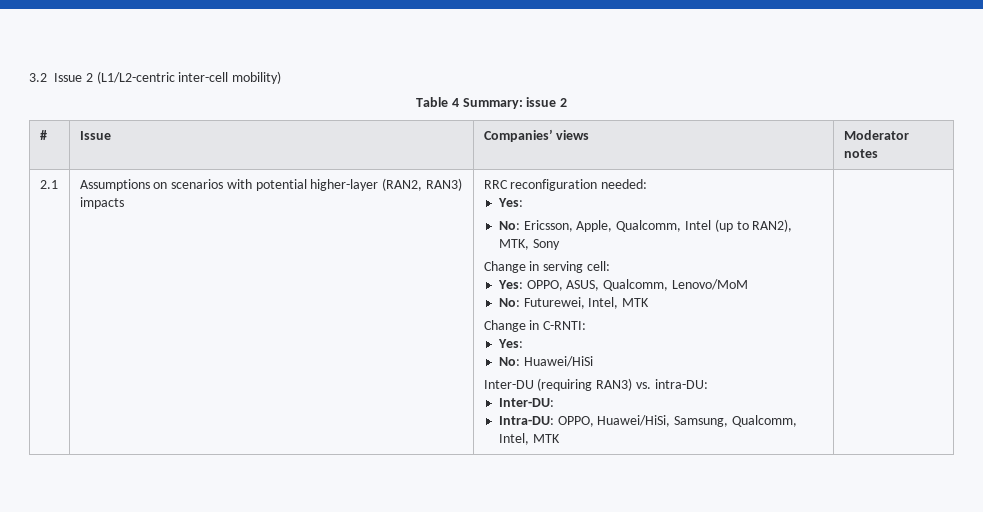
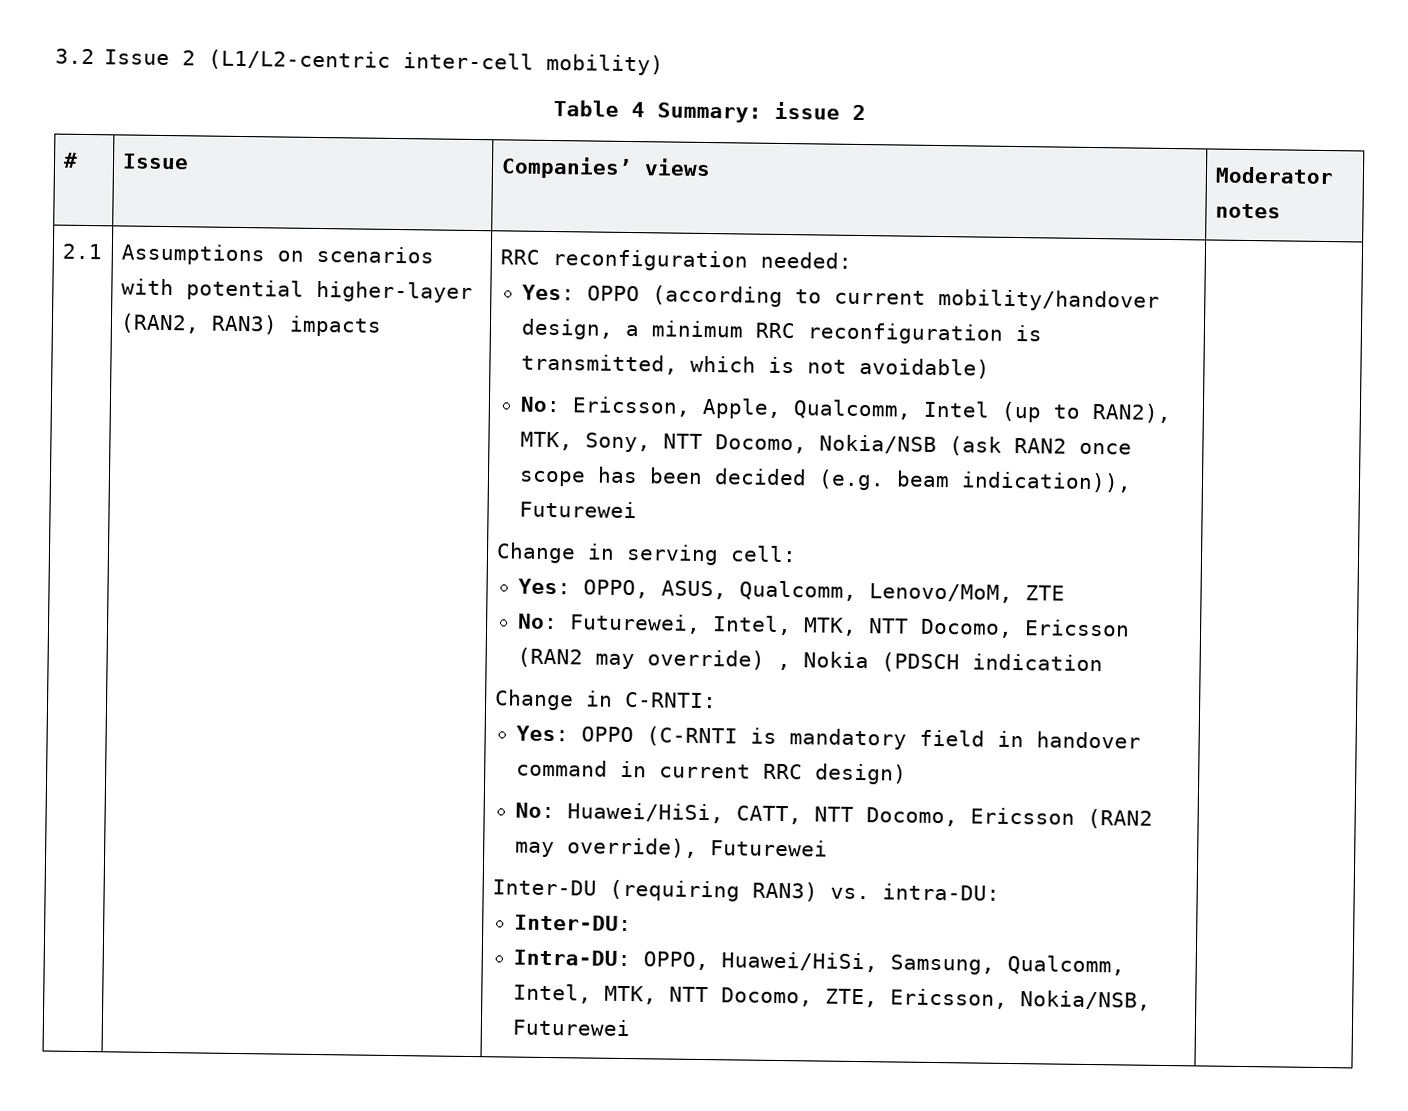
  RRC reconfiguration needed:
- Yes:
+ Yes: OPPO (according to current mobility/handover design, a minimum RRC reconfiguration is transmitted, which is not avoidable)
- No: Ericsson, Apple, Qualcomm, Intel (up to RAN2), MTK, Sony
+ No: Ericsson, Apple, Qualcomm, Intel (up to RAN2), MTK, Sony, NTT Docomo, Nokia/NSB (ask RAN2 once scope has been decided (e.g. beam indication)), Futurewei
- Yes: OPPO, ASUS, Qualcomm, Lenovo/MoM
+ Yes: OPPO, ASUS, Qualcomm, Lenovo/MoM, ZTE
- No: Futurewei, Intel, MTK
+ No: Futurewei, Intel, MTK, NTT Docomo, Ericsson (RAN2 may override) , Nokia (PDSCH indication
  Change in C-RNTI:
- Yes:
- No: Huawei/HiSi
+ Yes: OPPO (C-RNTI is mandatory field in handover command in current RRC design)
+ No: Huawei/HiSi, CATT, NTT Docomo, Ericsson (RAN2 may override), Futurewei
- Intra-DU: OPPO, Huawei/HiSi, Samsung, Qualcomm, Intel, MTK
+ Intra-DU: OPPO, Huawei/HiSi, Samsung, Qualcomm, Intel, MTK, NTT Docomo, ZTE, Ericsson, Nokia/NSB, Futurewei

